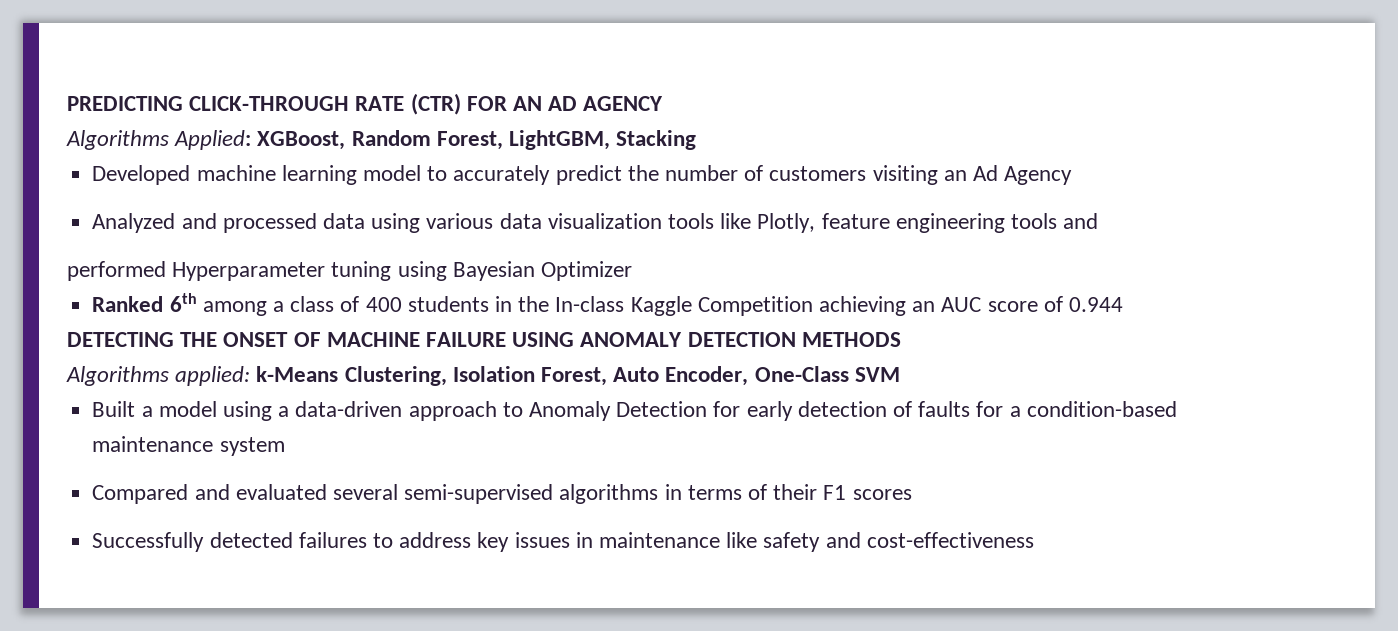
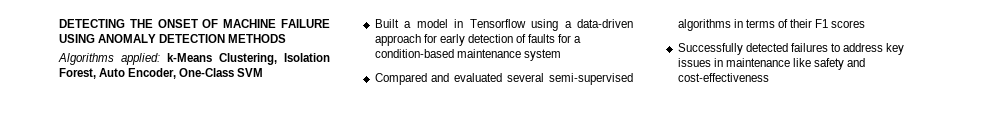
- PREDICTING CLICK-THROUGH RATE (CTR) FOR AN AD AGENCY
- Algorithms Applied: XGBoost, Random Forest, LightGBM, Stacking
- Developed machine learning model to accurately predict the number of customers visiting an Ad Agency
- Analyzed and processed data using various data visualization tools like Plotly, feature engineering tools and
- performed Hyperparameter tuning using Bayesian Optimizer
- Ranked 6th among a class of 400 students in the In-class Kaggle Competition achieving an AUC score of 0.944
- Built a model using a data-driven approach to Anomaly Detection for early detection of faults for a condition-based maintenance system
+ Built a model in Tensorflow using a data-driven approach for early detection of faults for a condition-based maintenance system

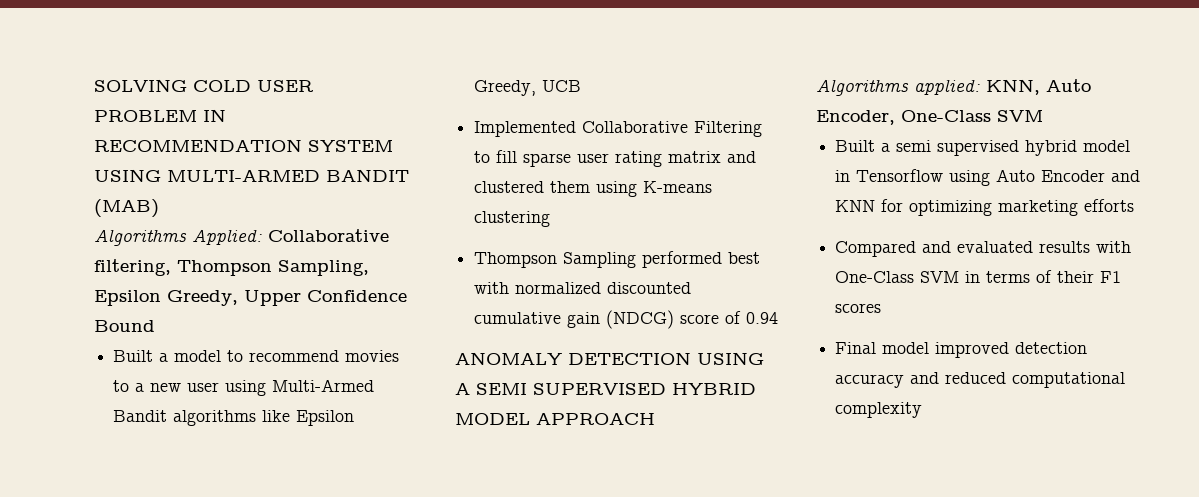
- DETECTING THE ONSET OF MACHINE FAILURE USING ANOMALY DETECTION METHODS
- Algorithms applied: k-Means Clustering, Isolation Forest, Auto Encoder, One-Class SVM
+ SOLVING COLD USER PROBLEM IN RECOMMENDATION SYSTEM USING MULTI-ARMED BANDIT (MAB)
+ Algorithms Applied: Collaborative filtering, Thompson Sampling, Epsilon Greedy, Upper Confidence Bound
+ Built a model to recommend movies to a new user using Multi-Armed Bandit algorithms like Epsilon Greedy, UCB
+ Implemented Collaborative Filtering to fill sparse user rating matrix and clustered them using K-means clustering
+ Thompson Sampling performed best with normalized discounted cumulative gain (NDCG) score of 0.94
+ ANOMALY DETECTION USING A SEMI SUPERVISED HYBRID MODEL APPROACH
+ Algorithms applied: KNN, Auto Encoder, One-Class SVM
- Built a model in Tensorflow using a data-driven approach for early detection of faults for a condition-based maintenance system
+ Built a semi supervised hybrid model in Tensorflow using Auto Encoder and KNN for optimizing marketing efforts
- Compared and evaluated several semi-supervised algorithms in terms of their F1 scores
+ Compared and evaluated results with One-Class SVM in terms of their F1 scores
- Successfully detected failures to address key issues in maintenance like safety and cost-effectiveness
+ Final model improved detection accuracy and reduced computational complexity

